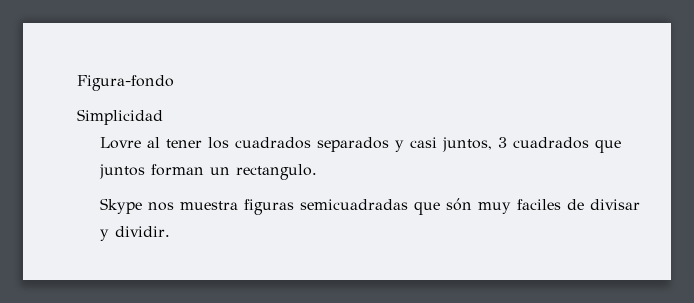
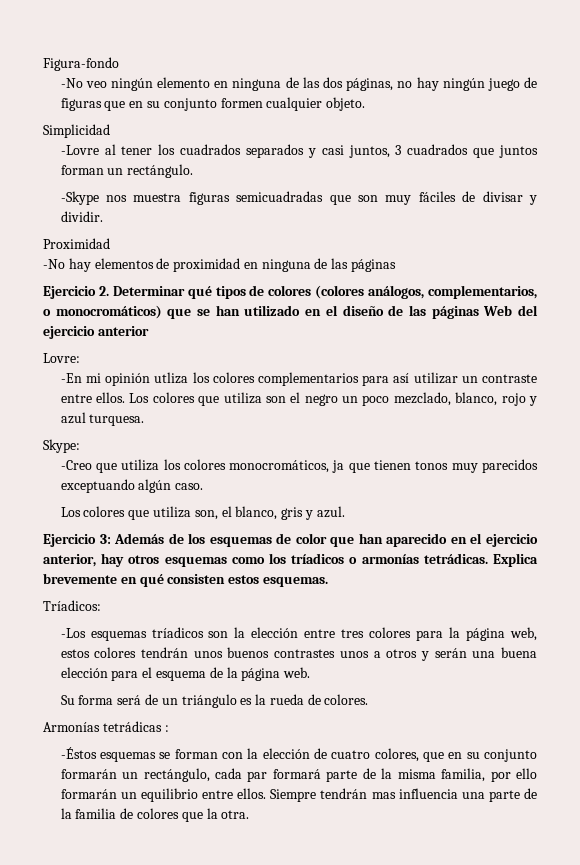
+ -No veo ningún elemento en ninguna de las dos páginas, no hay ningún juego de figuras que en su conjunto formen cualquier objeto.
- Lovre al tener los cuadrados separados y casi juntos, 3 cuadrados que juntos forman un rectangulo.
- Skype nos muestra figuras semicuadradas que són muy faciles de divisar y dividir.
+ -Lovre al tener los cuadrados separados y casi juntos, 3 cuadrados que juntos forman un rectángulo.
+ -Skype nos muestra figuras semicuadradas que son muy fáciles de divisar y dividir.
+ Proximidad
+ -No hay elementos de proximidad en ninguna de las páginas
+ Ejercicio 2. Determinar qué tipos de colores (colores análogos, complementarios, o monocromáticos) que se han utilizado en el diseño de las páginas Web del ejercicio anterior
+ Lovre:
+ -En mi opinión utliza los colores complementarios para así utilizar un contraste entre ellos. Los colores que utiliza son el negro un poco mezclado, blanco, rojo y azul turquesa.
+ Skype:
+ -Creo que utiliza los colores monocromáticos, ja que tienen tonos muy parecidos exceptuando algún caso.
+ Los colores que utiliza son, el blanco, gris y azul.
+ Ejercicio 3: Además de los esquemas de color que han aparecido en el ejercicio anterior, hay otros esquemas como los tríadicos o armonías tetrádicas. Explica brevemente en qué consisten estos esquemas.
+ Tríadicos:
+ -Los esquemas tríadicos son la elección entre tres colores para la página web, estos colores tendrán unos buenos contrastes unos a otros y serán una buena elección para el esquema de la página web.
+ Su forma será de un triángulo es la rueda de colores.
+ Armonías tetrádicas :
+ -Éstos esquemas se forman con la elección de cuatro colores, que en su conjunto formarán un rectángulo, cada par formará parte de la misma familia, por ello formarán un equilibrio entre ellos. Siempre tendrán mas influencia una parte de la familia de colores que la otra.

